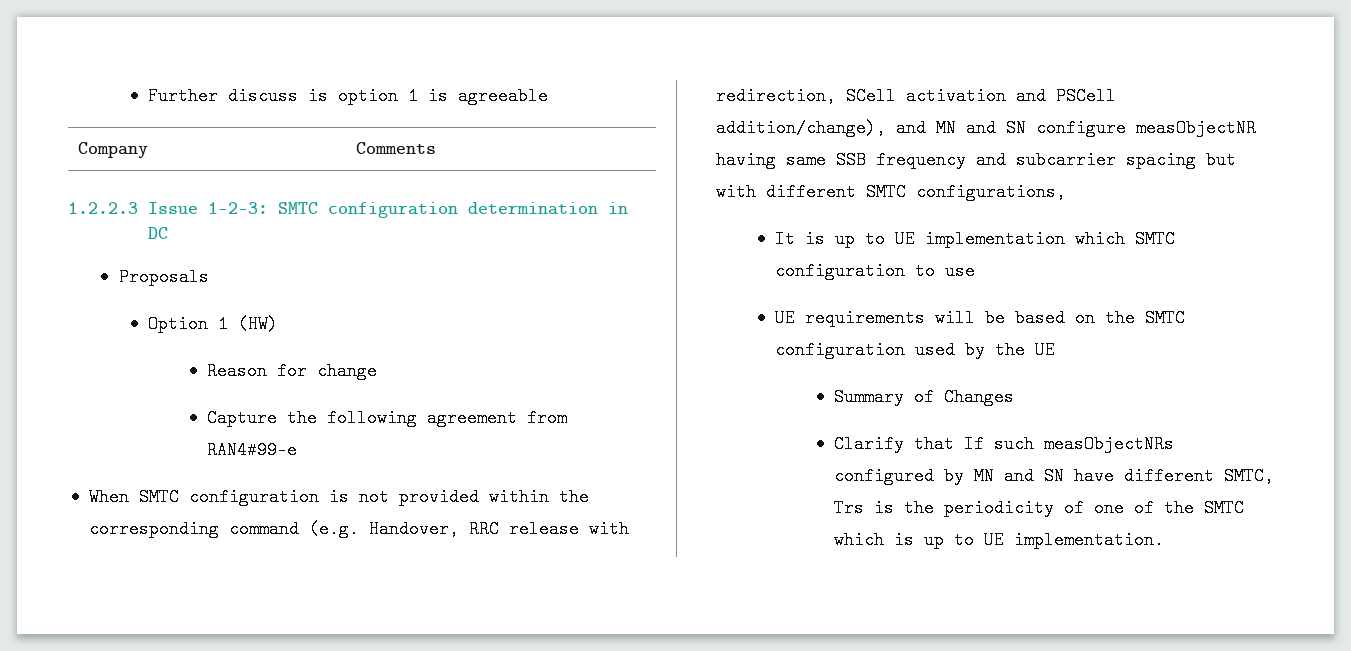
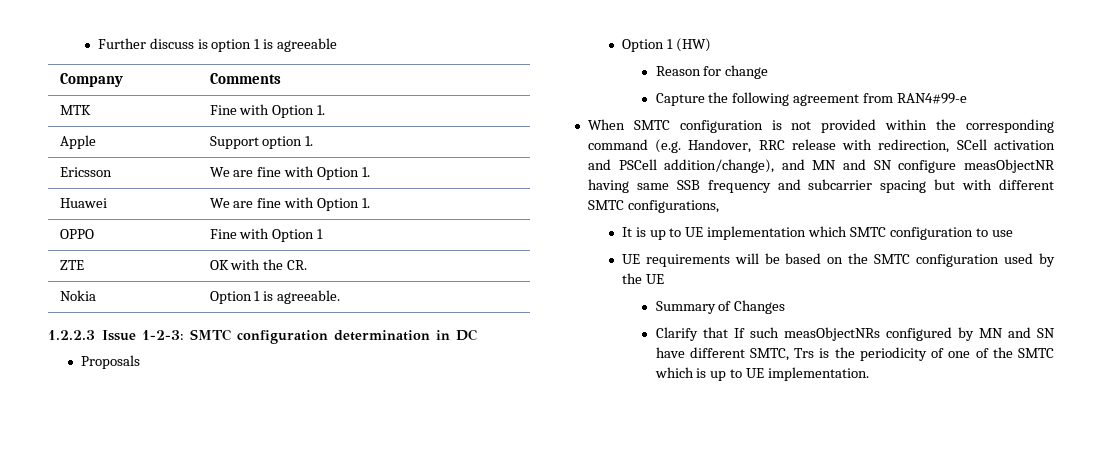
+ MTK | Fine with Option 1.
+ Apple | Support option 1.
+ Ericsson | We are fine with Option 1.
+ Huawei | We are fine with Option 1.
+ OPPO | Fine with Option 1
+ ZTE | OK with the CR.
+ Nokia | Option 1 is agreeable.

